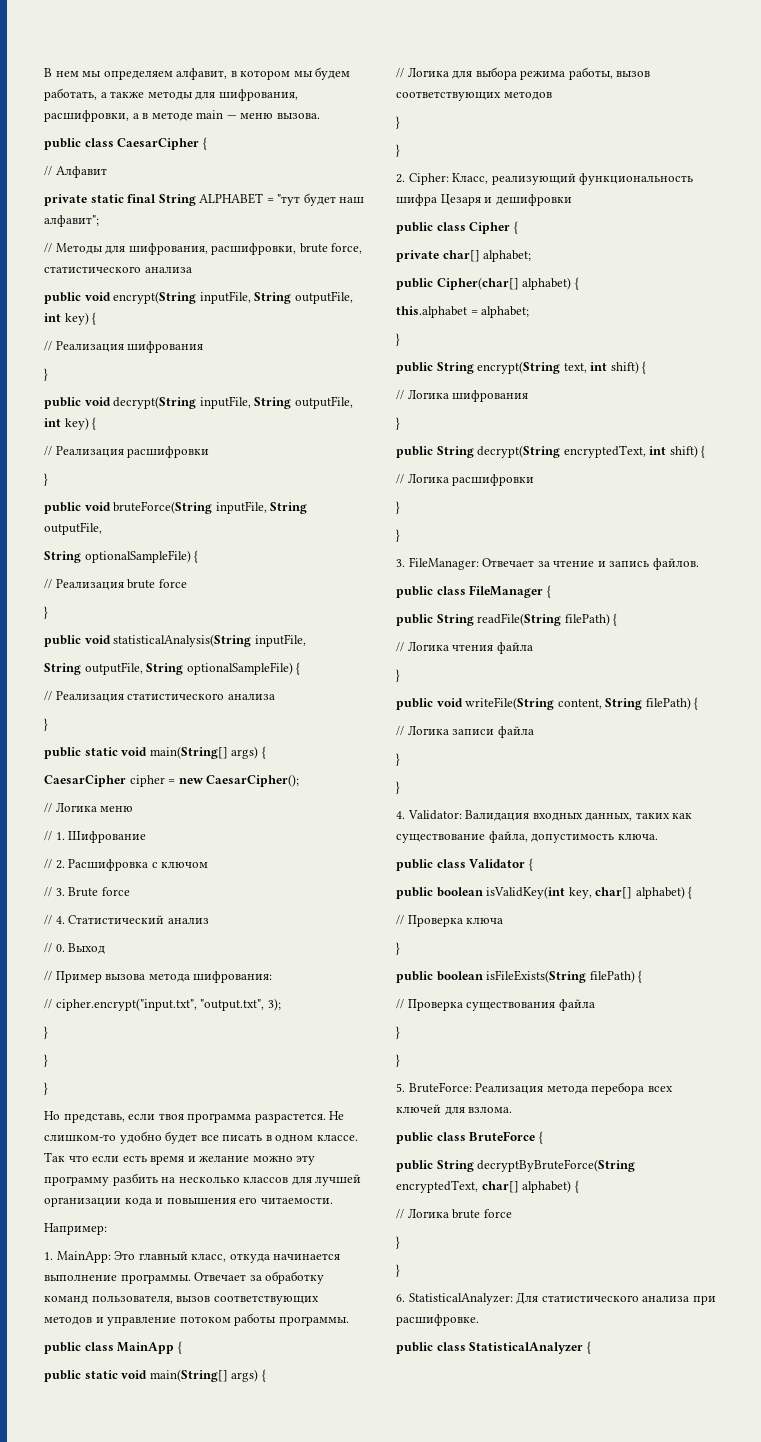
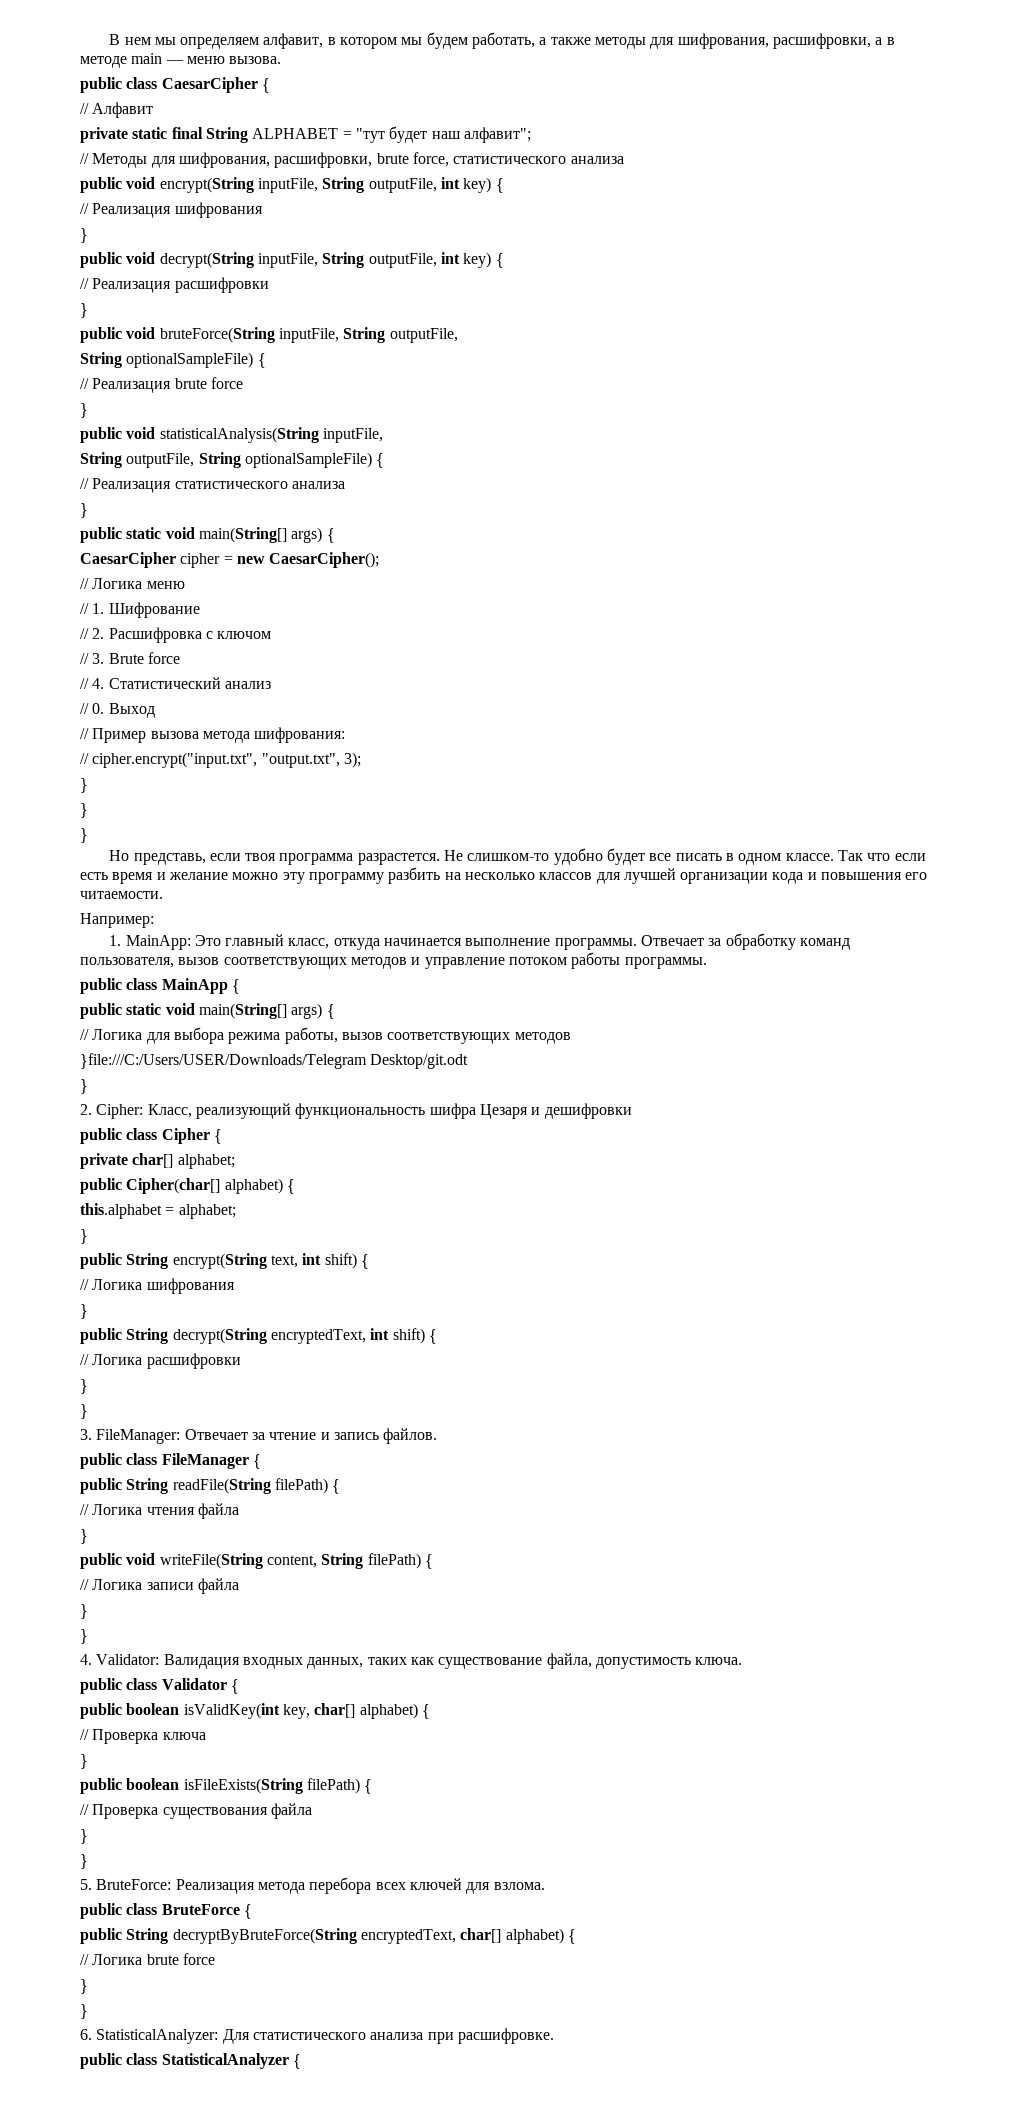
  // Логика для выбора режима работы, вызов соответствующих методов
- }
+ }file:///C:/Users/USER/Downloads/Telegram Desktop/git.odt

